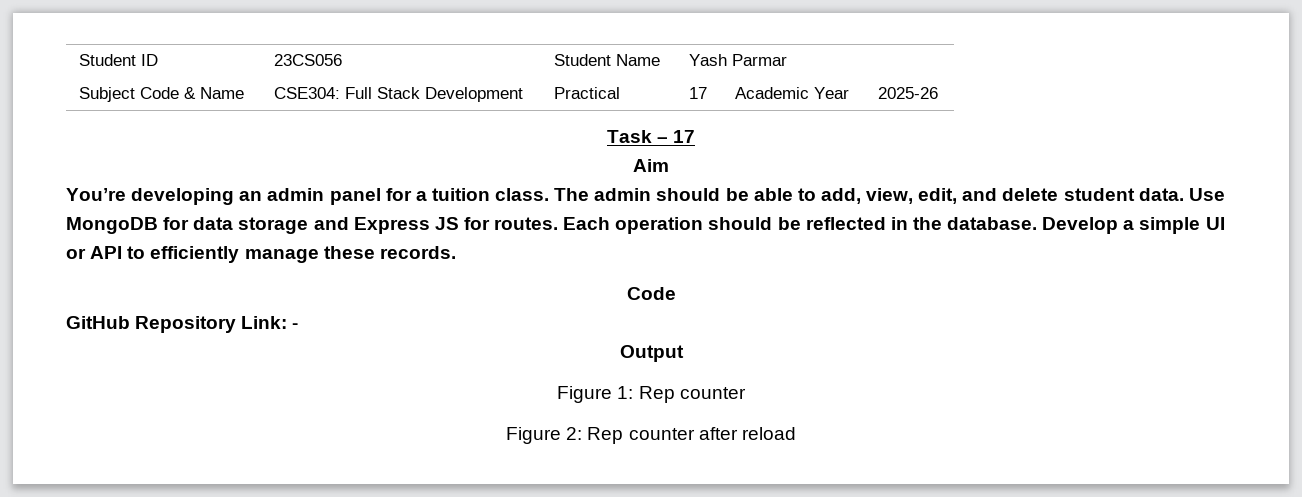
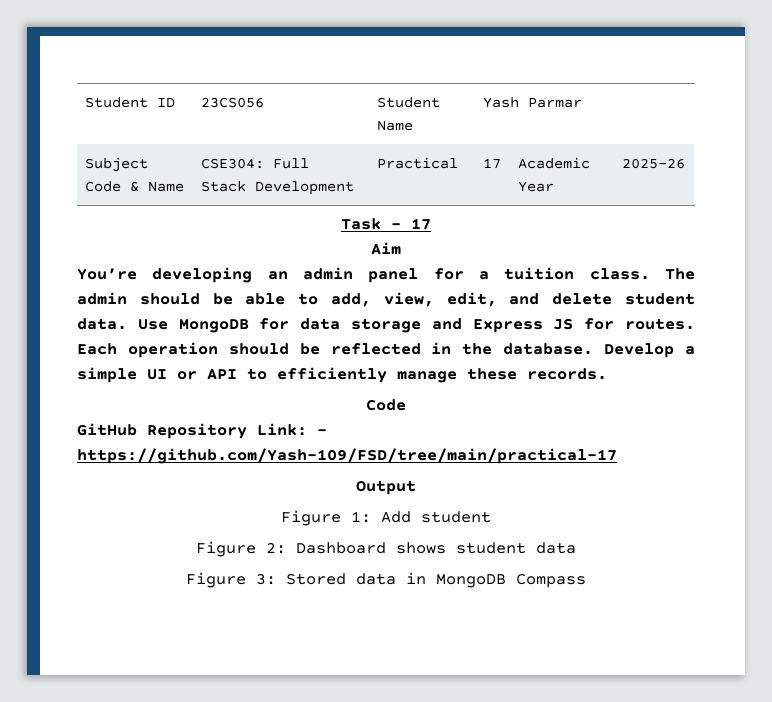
- GitHub Repository Link: -
+ GitHub Repository Link: - https://github.com/Yash-109/FSD/tree/main/practical-17
- Figure 1: Rep counter
+ Figure 1: Add student
- Figure 2: Rep counter after reload
+ Figure 2: Dashboard shows student data
+ Figure 3: Stored data in MongoDB Compass

